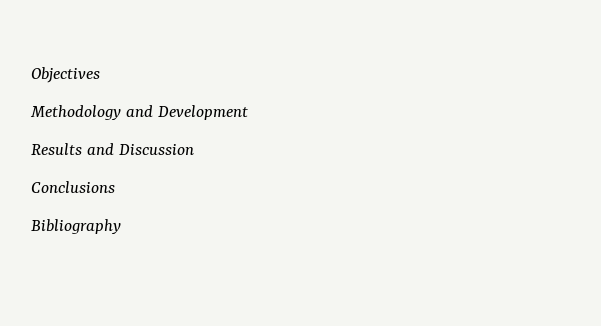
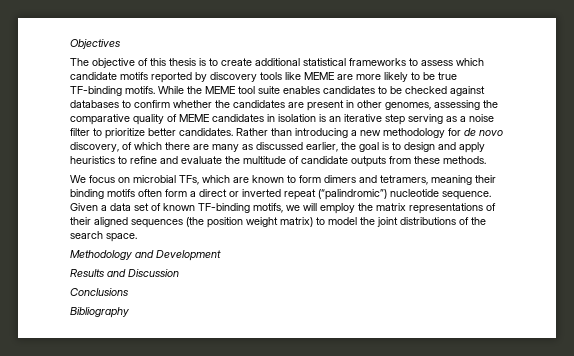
+ The objective of this thesis is to create additional statistical frameworks to assess which candidate motifs reported by discovery tools like MEME are more likely to be true TF-binding motifs. While the MEME tool suite enables candidates to be checked against databases to confirm whether the candidates are present in other genomes, assessing the comparative quality of MEME candidates in isolation is an iterative step serving as a noise filter to prioritize better candidates. Rather than introducing a new methodology for de novo discovery, of which there are many as discussed earlier, the goal is to design and apply heuristics to refine and evaluate the multitude of candidate outputs from these methods.
+ We focus on microbial TFs, which are known to form dimers and tetramers, meaning their binding motifs often form a direct or inverted repeat (“palindromic”) nucleotide sequence. Given a data set of known TF-binding motifs, we will employ the matrix representations of their aligned sequences (the position weight matrix) to model the joint distributions of the search space.

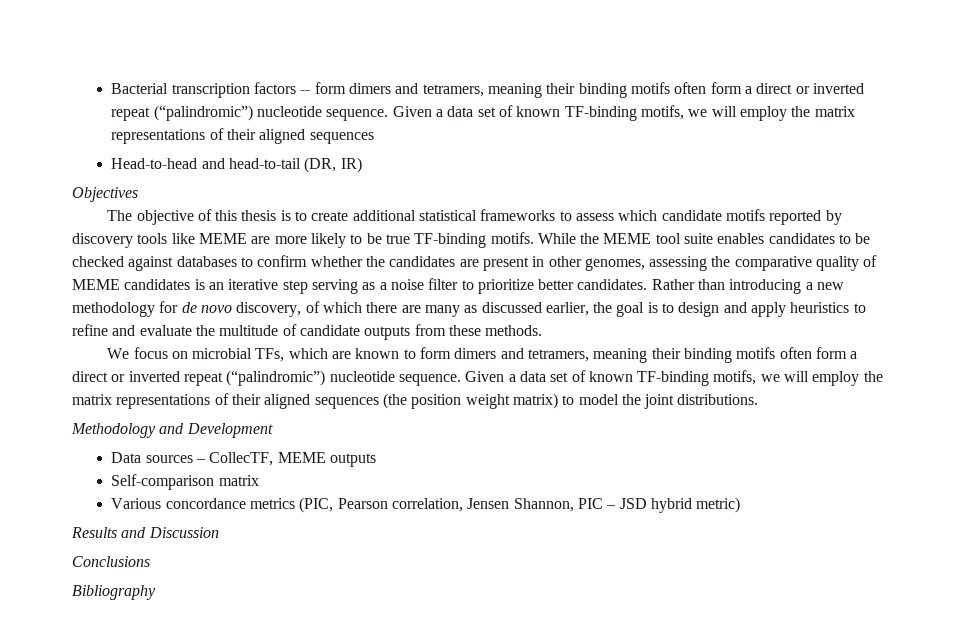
+ Bacterial transcription factors -- form dimers and tetramers, meaning their binding motifs often form a direct or inverted repeat (“palindromic”) nucleotide sequence. Given a data set of known TF-binding motifs, we will employ the matrix representations of their aligned sequences
+ Head-to-head and head-to-tail (DR, IR)
- While the MEME tool suite enables candidates to be checked against databases to confirm whether the candidates are present in other genomes, assessing the comparative quality of MEME candidates in isolation is an iterative step serving as a noise filter to prioritize better candidates.
+ While the MEME tool suite enables candidates to be checked against databases to confirm whether the candidates are present in other genomes, assessing the comparative quality of MEME candidates is an iterative step serving as a noise filter to prioritize better candidates.
- Given a data set of known TF-binding motifs, we will employ the matrix representations of their aligned sequences (the position weight matrix) to model the joint distributions of the search space.
+ Given a data set of known TF-binding motifs, we will employ the matrix representations of their aligned sequences (the position weight matrix) to model the joint distributions.
  Methodology and Development
+ Data sources – CollecTF, MEME outputs
+ Self-comparison matrix
+ Various concordance metrics (PIC, Pearson correlation, Jensen Shannon, PIC – JSD hybrid metric)

